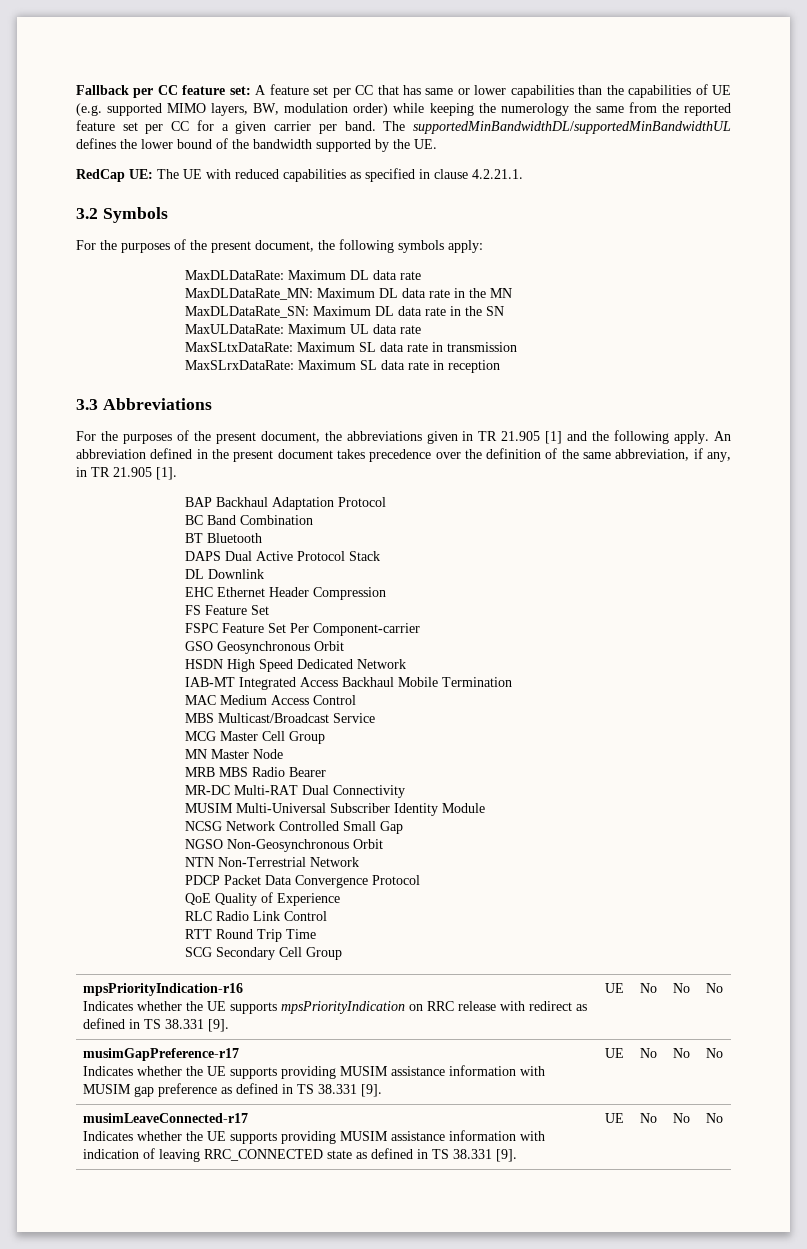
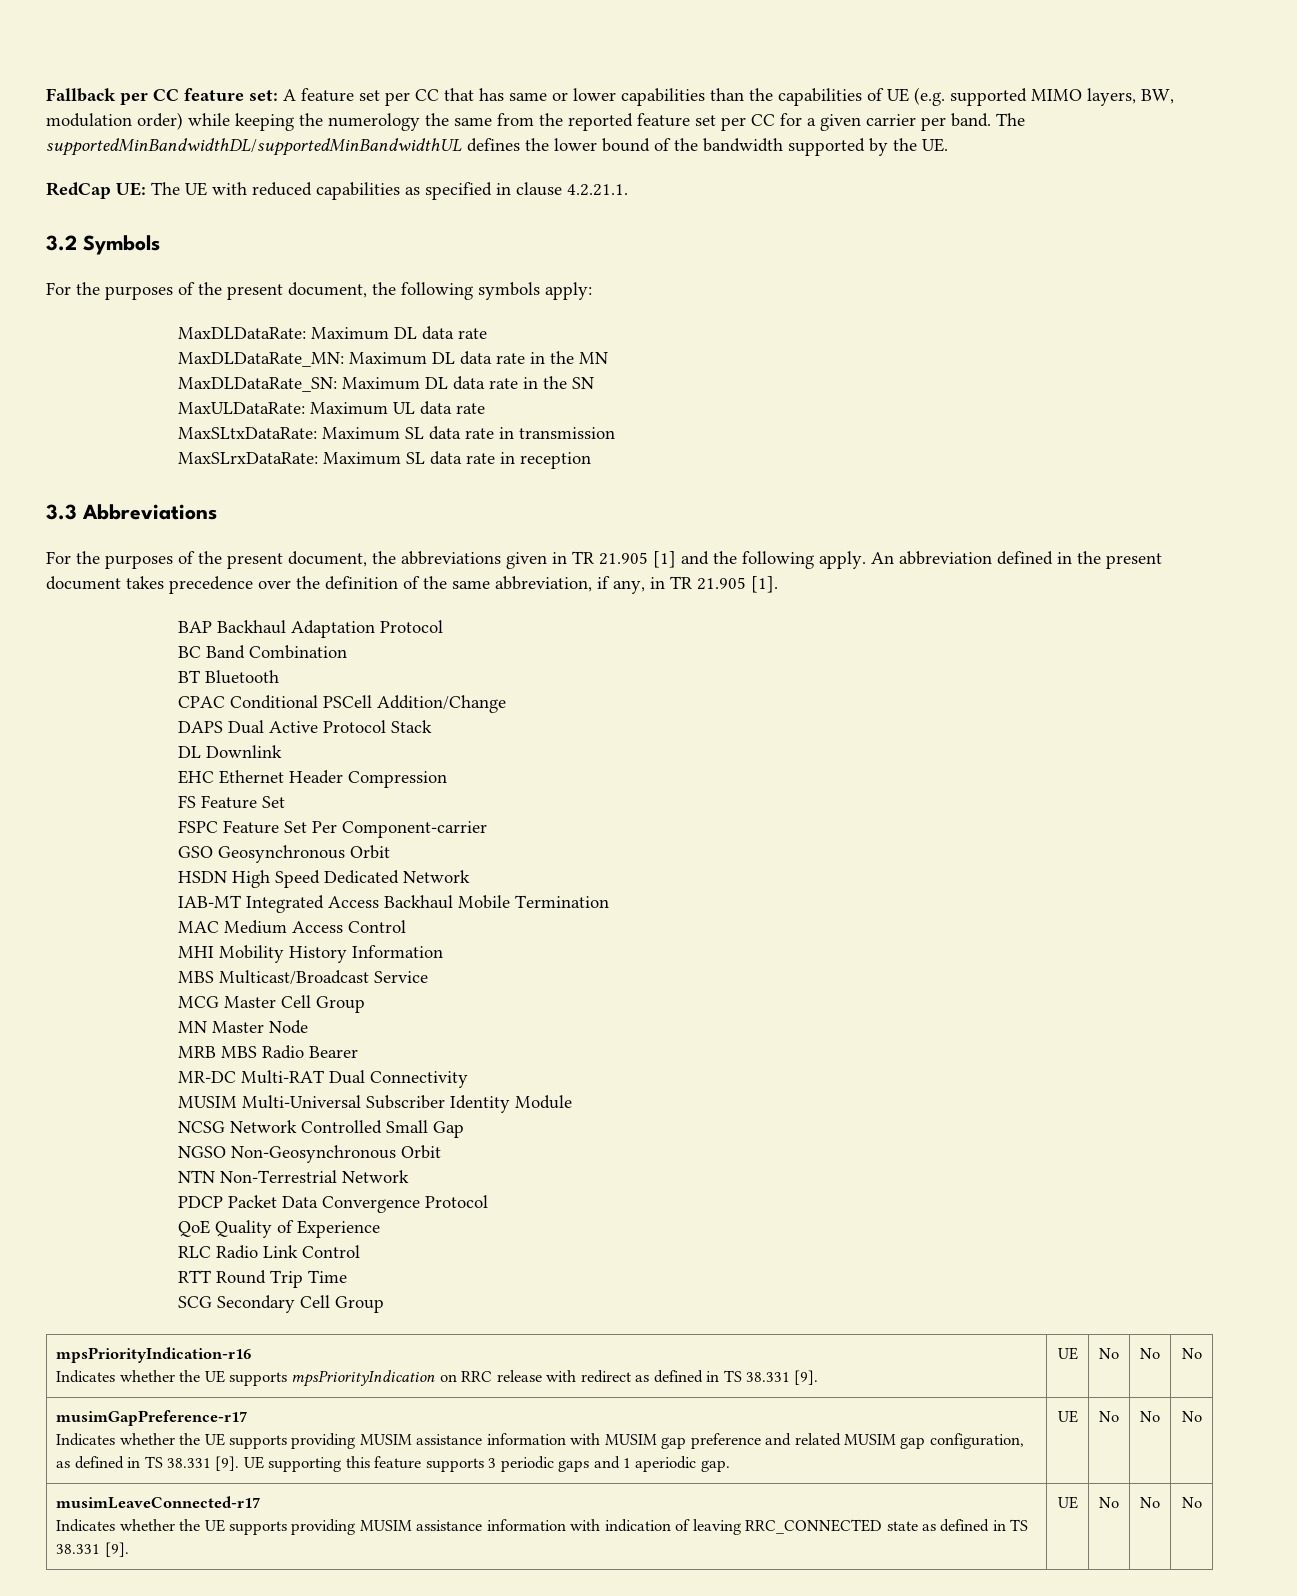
+ CPAC Conditional PSCell Addition/Change
+ MHI Mobility History Information
- Indicates whether the UE supports providing MUSIM assistance information with MUSIM gap preference as defined in TS 38.331 [9].
+ Indicates whether the UE supports providing MUSIM assistance information with MUSIM gap preference and related MUSIM gap configuration, as defined in TS 38.331 [9]. UE supporting this feature supports 3 periodic gaps and 1 aperiodic gap.

